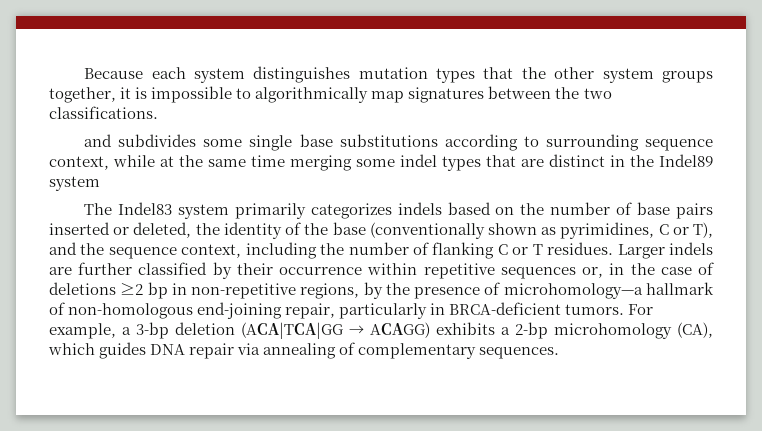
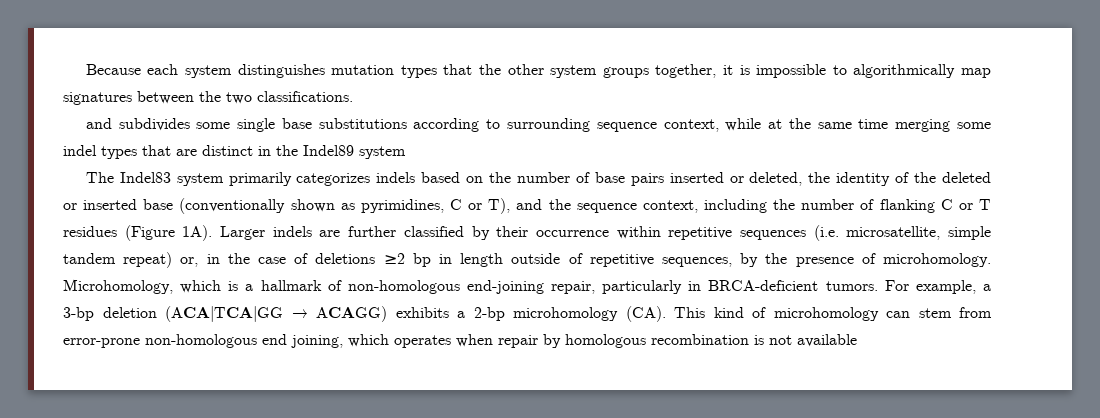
- The Indel83 system primarily categorizes indels based on the number of base pairs inserted or deleted, the identity of the base (conventionally shown as pyrimidines, C or T), and the sequence context, including the number of flanking C or T residues.
+ The Indel83 system primarily categorizes indels based on the number of base pairs inserted or deleted, the identity of the deleted or inserted base (conventionally shown as pyrimidines, C or T), and the sequence context, including the number of flanking C or T residues (Figure 1A).
- Larger indels are further classified by their occurrence within repetitive sequences or, in the case of deletions ≥2 bp in non-repetitive regions, by the presence of microhomology—a hallmark of non-homologous end-joining repair, particularly in BRCA-deficient tumors.
+ Larger indels are further classified by their occurrence within repetitive sequences (i.e. microsatellite, simple tandem repeat) or, in the case of deletions ≥2 bp in length outside of repetitive sequences, by the presence of microhomology. Microhomology, which is a hallmark of non-homologous end-joining repair, particularly in BRCA-deficient tumors.
- For example, a 3-bp deletion (ACA|TCA|GG → ACAGG) exhibits a 2-bp microhomology (CA), which guides DNA repair via annealing of complementary sequences.
+ For example, a 3-bp deletion (ACA|TCA|GG → ACAGG) exhibits a 2-bp microhomology (CA). This kind of microhomology can stem from error-prone non-homologous end joining, which operates when repair by homologous recombination is not available

